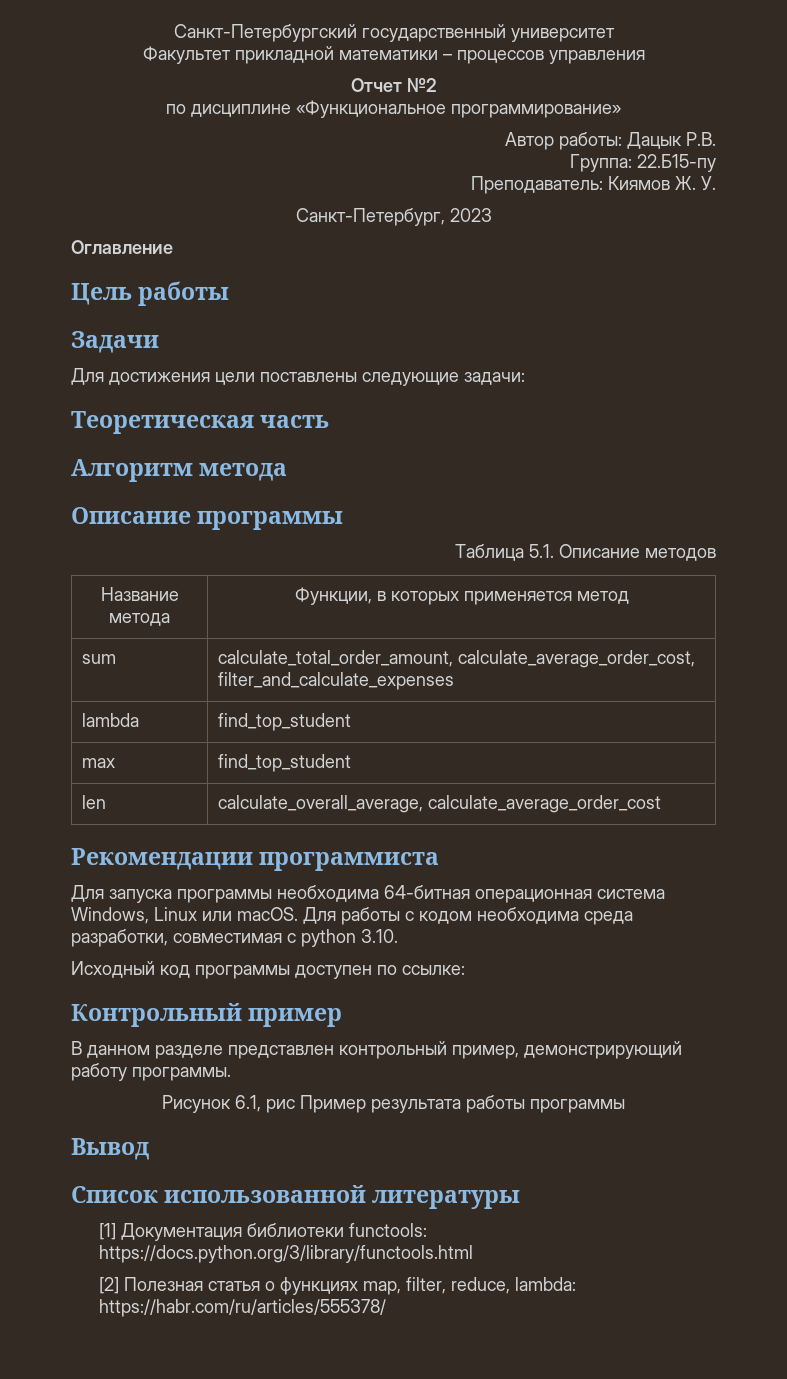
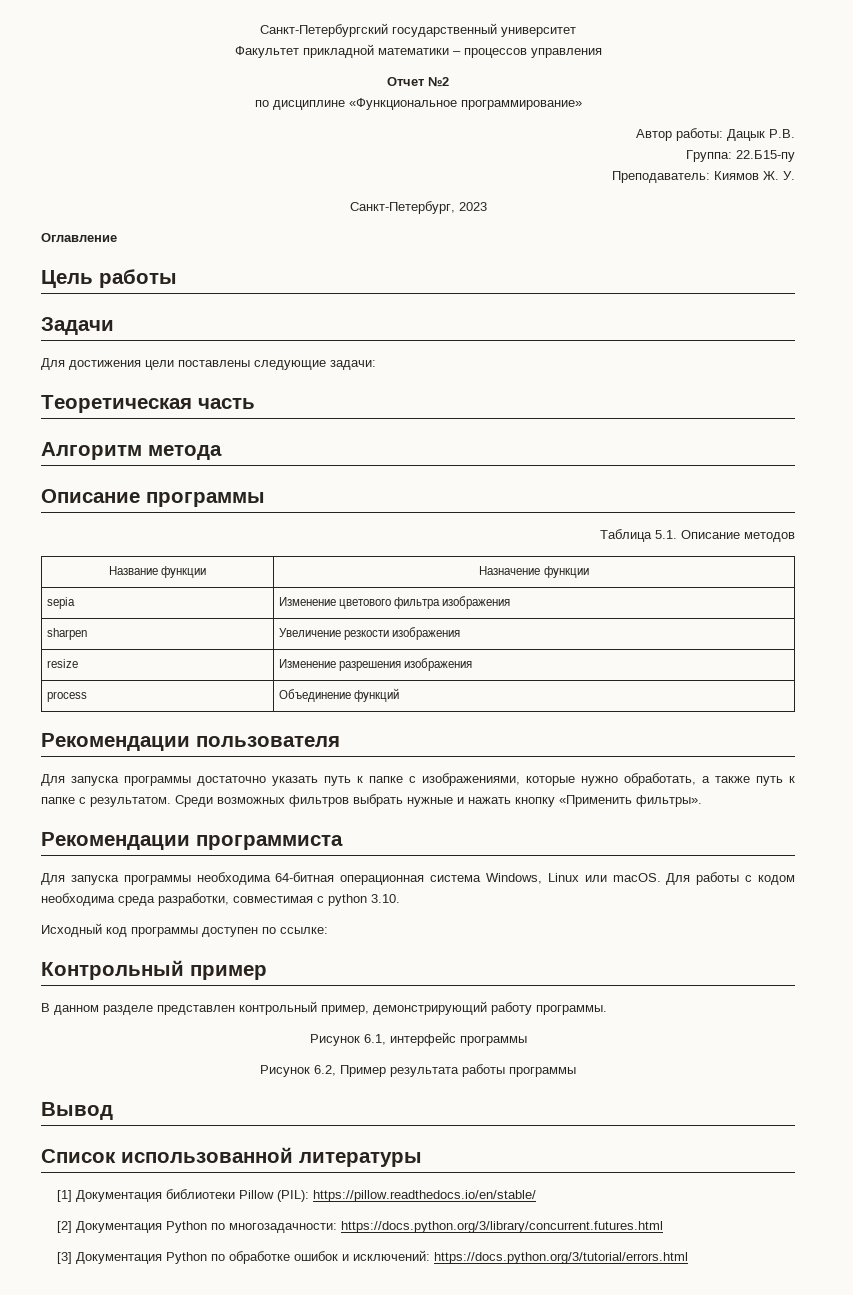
- Название метода | Функции, в которых применяется метод
- sum | calculate_total_order_amount, calculate_average_order_cost, filter_and_calculate_expenses
- lambda | find_top_student
- max | find_top_student
- len | calculate_overall_average, calculate_average_order_cost
+ Название функции | Назначение функции
+ sepia | Изменение цветового фильтра изображения
+ sharpen | Увеличение резкости изображения
+ resize | Изменение разрешения изображения
+ process | Объединение функций
+ Рекомендации пользователя
+ Для запуска программы достаточно указать путь к папке с изображениями, которые нужно обработать, а также путь к папке с результатом. Среди возможных фильтров выбрать нужные и нажать кнопку «Применить фильтры».
- Рисунок 6.1, рис Пример результата работы программы
+ Рисунок 6.1, интерфейс программы
+ Рисунок 6.2, Пример результата работы программы
- [1] Документация библиотеки functools: https://docs.python.org/3/library/functools.html
- [2] Полезная статья о функциях map, filter, reduce, lambda: https://habr.com/ru/articles/555378/
+ [1] Документация библиотеки Pillow (PIL): https://pillow.readthedocs.io/en/stable/
+ [2] Документация Python по многозадачности: https://docs.python.org/3/library/concurrent.futures.html
+ [3] Документация Python по обработке ошибок и исключений: https://docs.python.org/3/tutorial/errors.html

